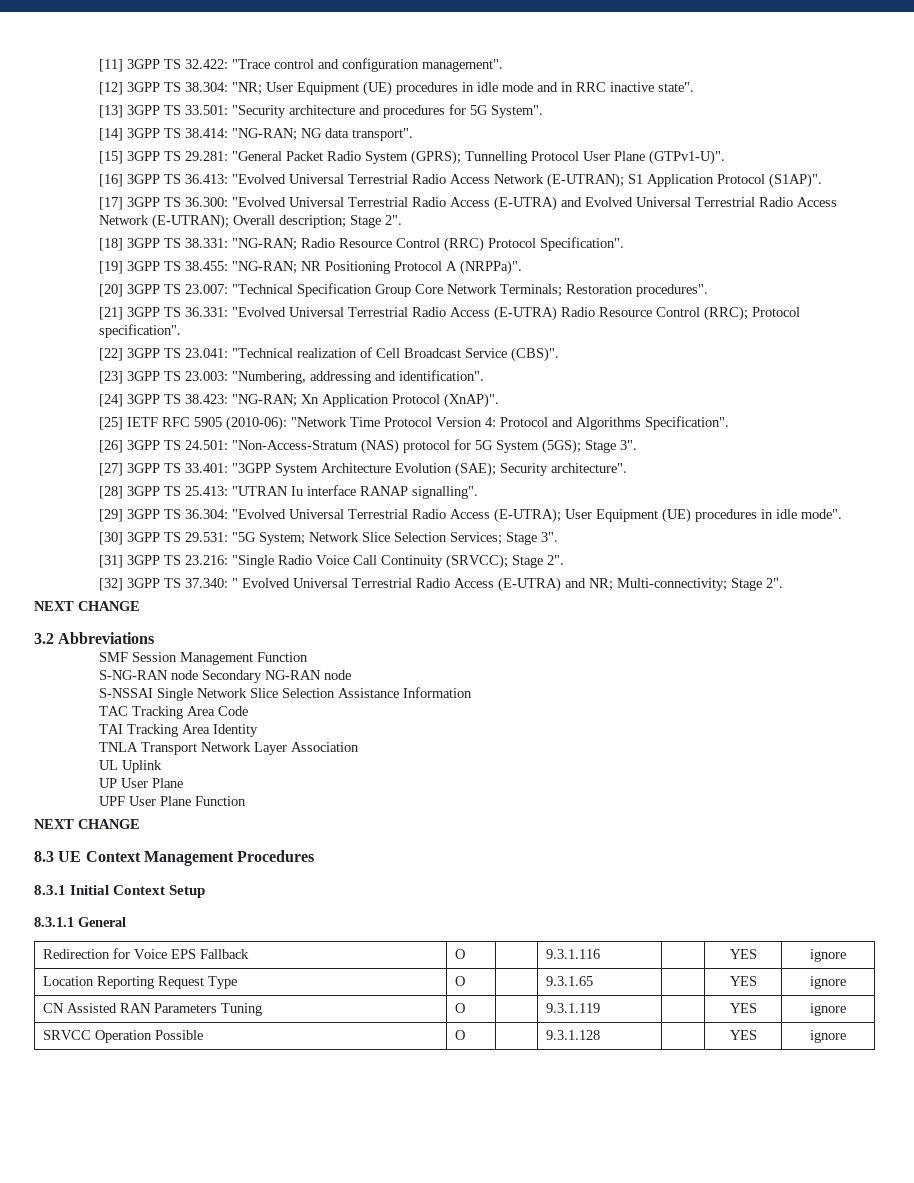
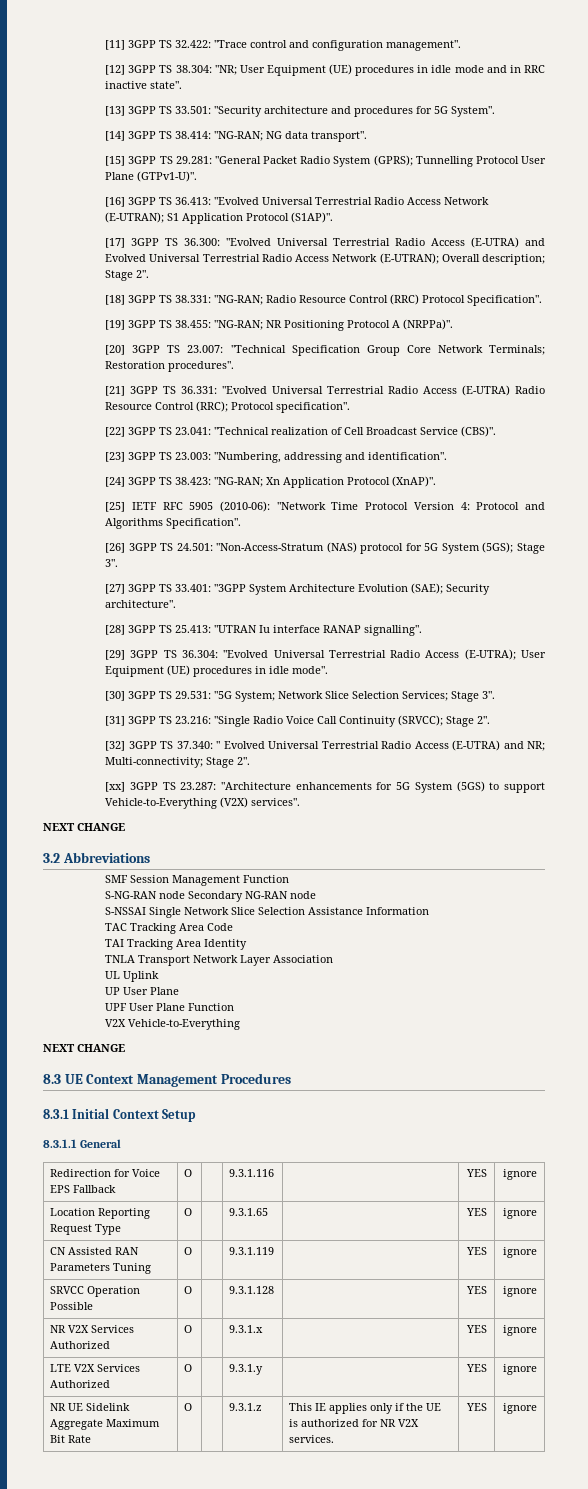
+ [xx] 3GPP TS 23.287: "Architecture enhancements for 5G System (5GS) to support Vehicle-to-Everything (V2X) services".
+ V2X Vehicle-to-Everything
+ NR V2X Services Authorized | O | | 9.3.1.x | | YES | ignore
+ LTE V2X Services Authorized | O | | 9.3.1.y | | YES | ignore
+ NR UE Sidelink Aggregate Maximum Bit Rate | O | | 9.3.1.z | This IE applies only if the UE is authorized for NR V2X services. | YES | ignore

